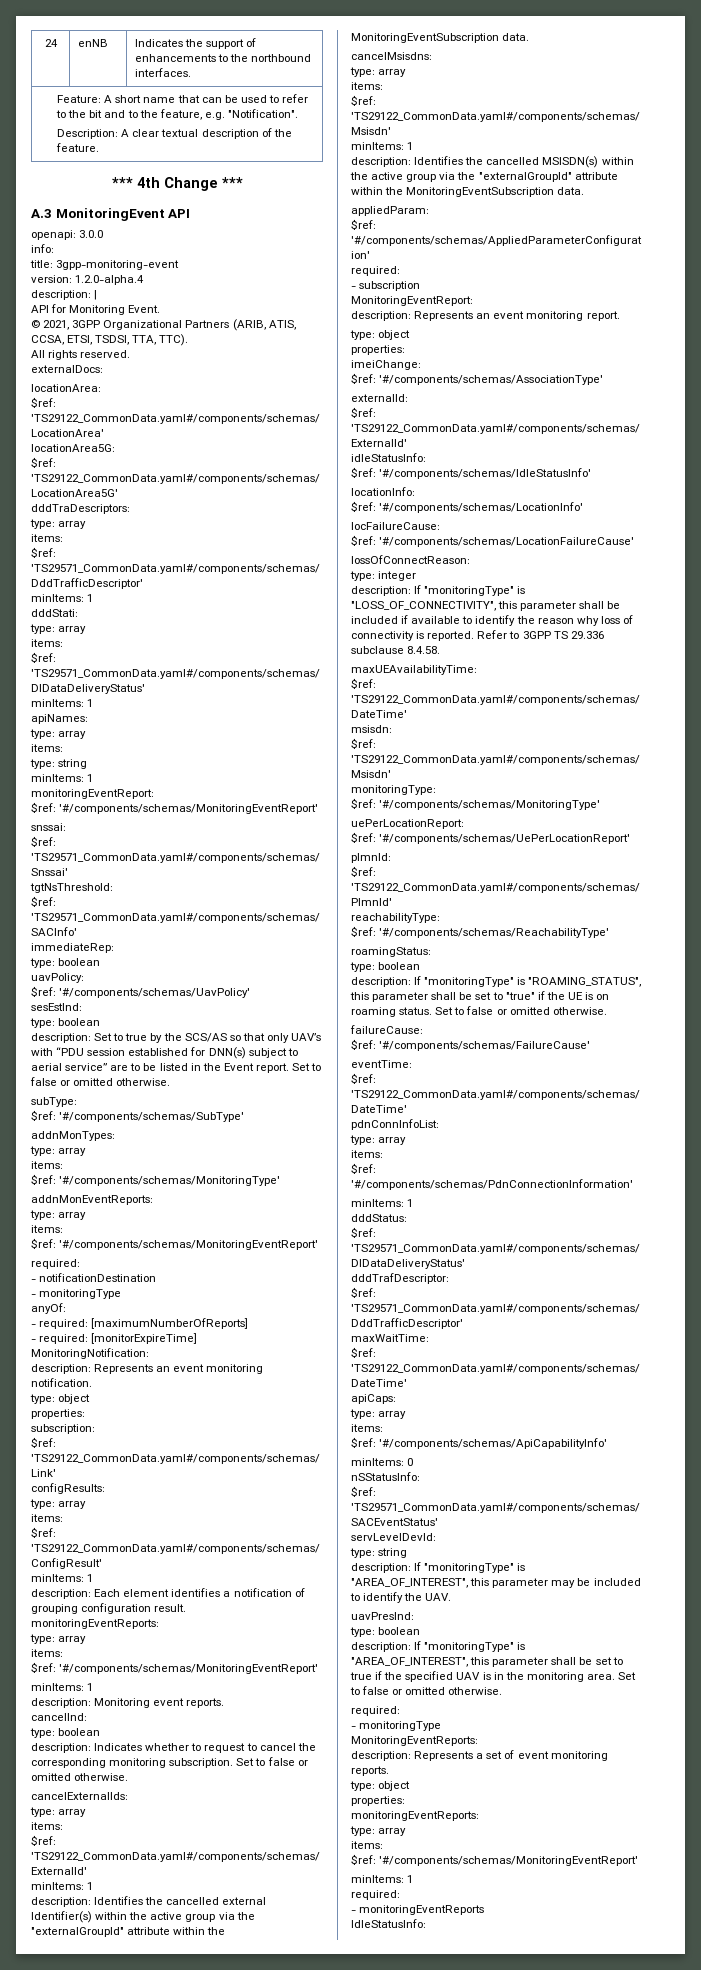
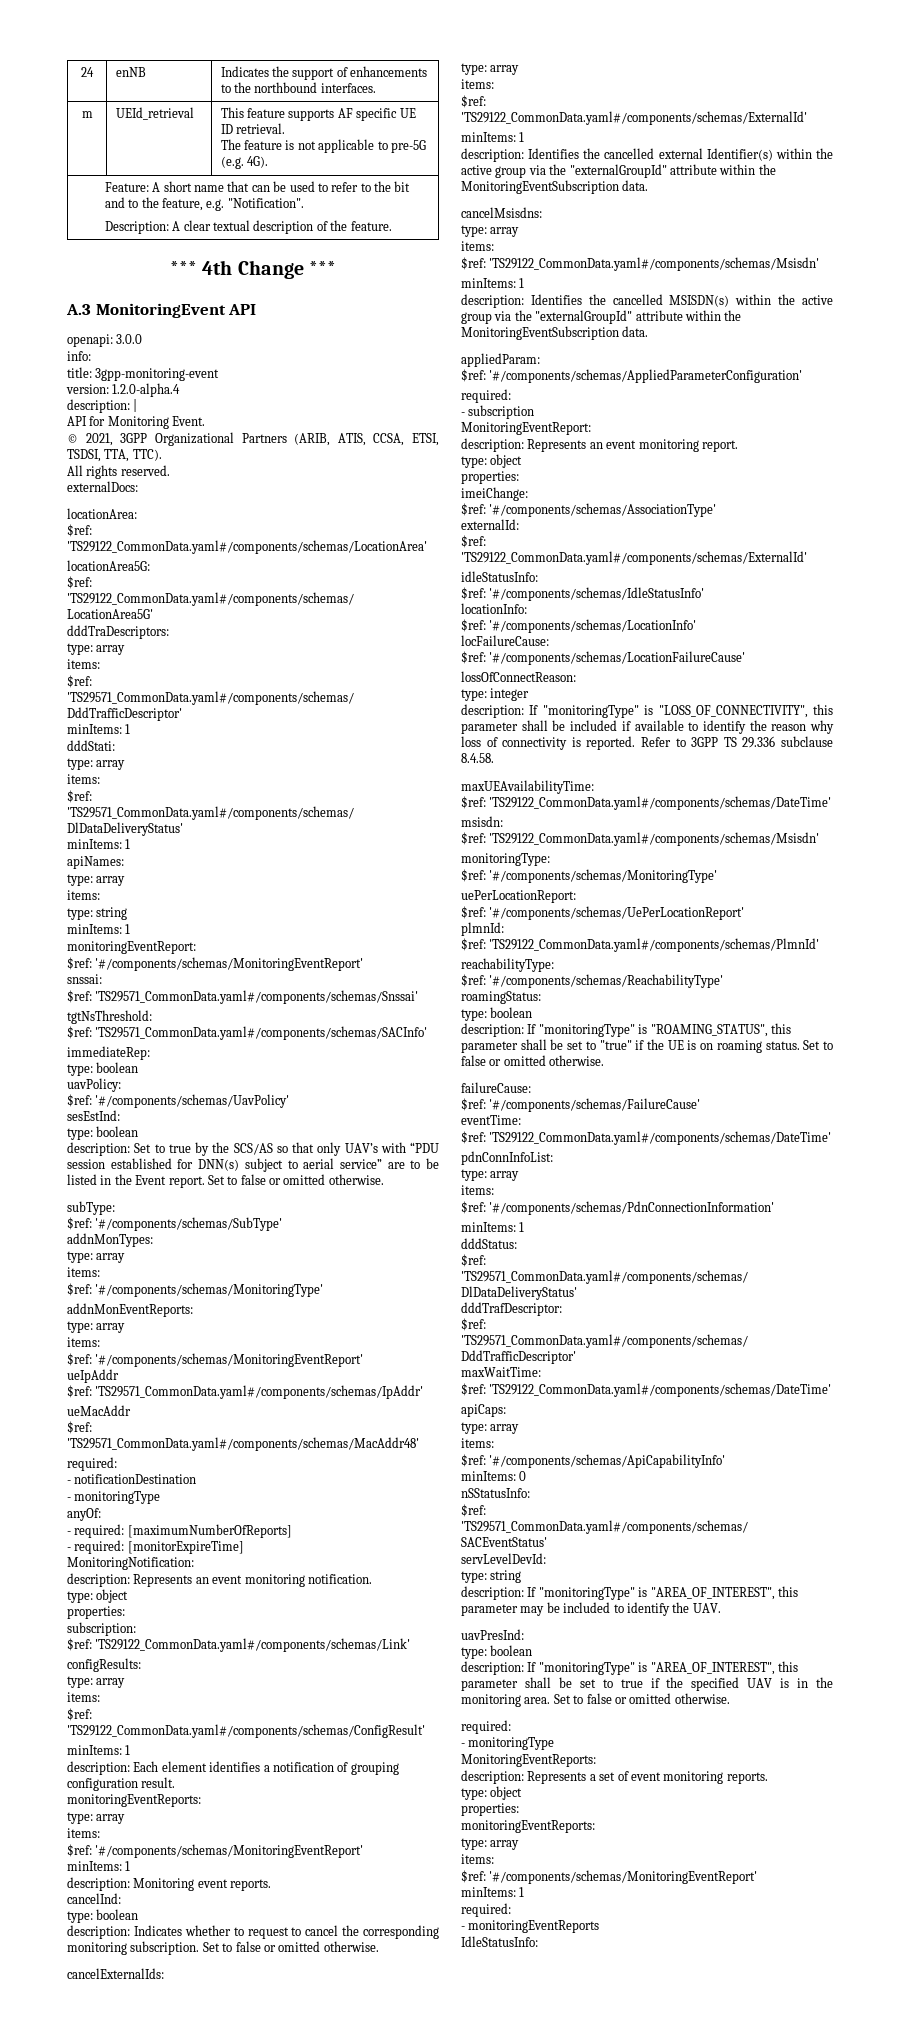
+ m | UEId_retrieval | This feature supports AF specific UE ID retrieval.
+ The feature is not applicable to pre-5G (e.g. 4G).
+ ueIpAddr
+ $ref: 'TS29571_CommonData.yaml#/components/schemas/IpAddr'
+ ueMacAddr
+ $ref: 'TS29571_CommonData.yaml#/components/schemas/MacAddr48'

